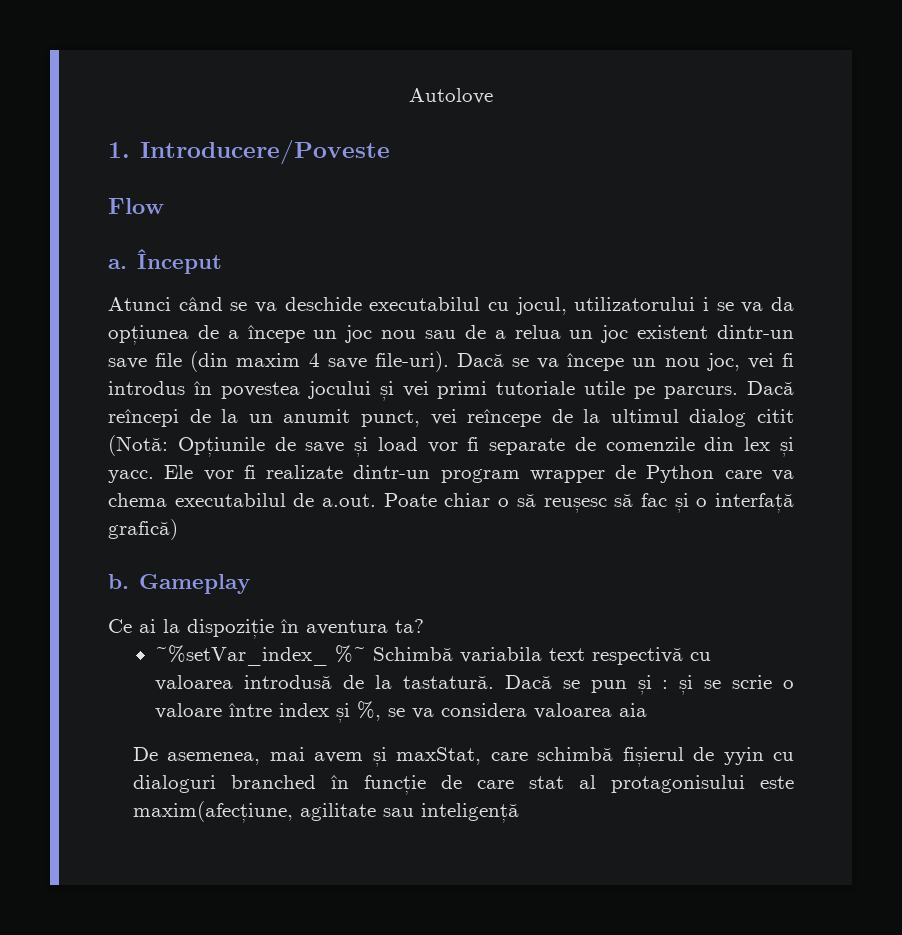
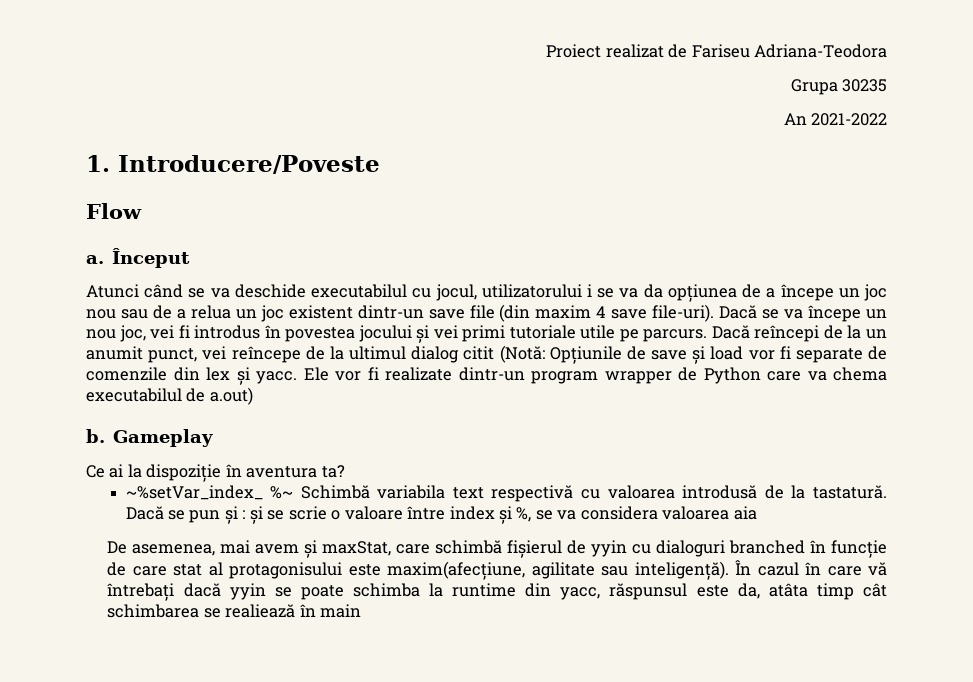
- Autolove
+ Proiect realizat de Fariseu Adriana-Teodora
+ Grupa 30235
+ An 2021-2022
- Ele vor fi realizate dintr-un program wrapper de Python care va chema executabilul de a.out. Poate chiar o să reușesc să fac și o interfață grafică)
+ Ele vor fi realizate dintr-un program wrapper de Python care va chema executabilul de a.out)
- De asemenea, mai avem și maxStat, care schimbă fișierul de yyin cu dialoguri branched în funcție de care stat al protagonisului este maxim(afecțiune, agilitate sau inteligență
+ De asemenea, mai avem și maxStat, care schimbă fișierul de yyin cu dialoguri branched în funcție de care stat al protagonisului este maxim(afecțiune, agilitate sau inteligență). În cazul în care vă întrebați dacă yyin se poate schimba la runtime din yacc, răspunsul este da, atâta timp cât schimbarea se realiează în main

